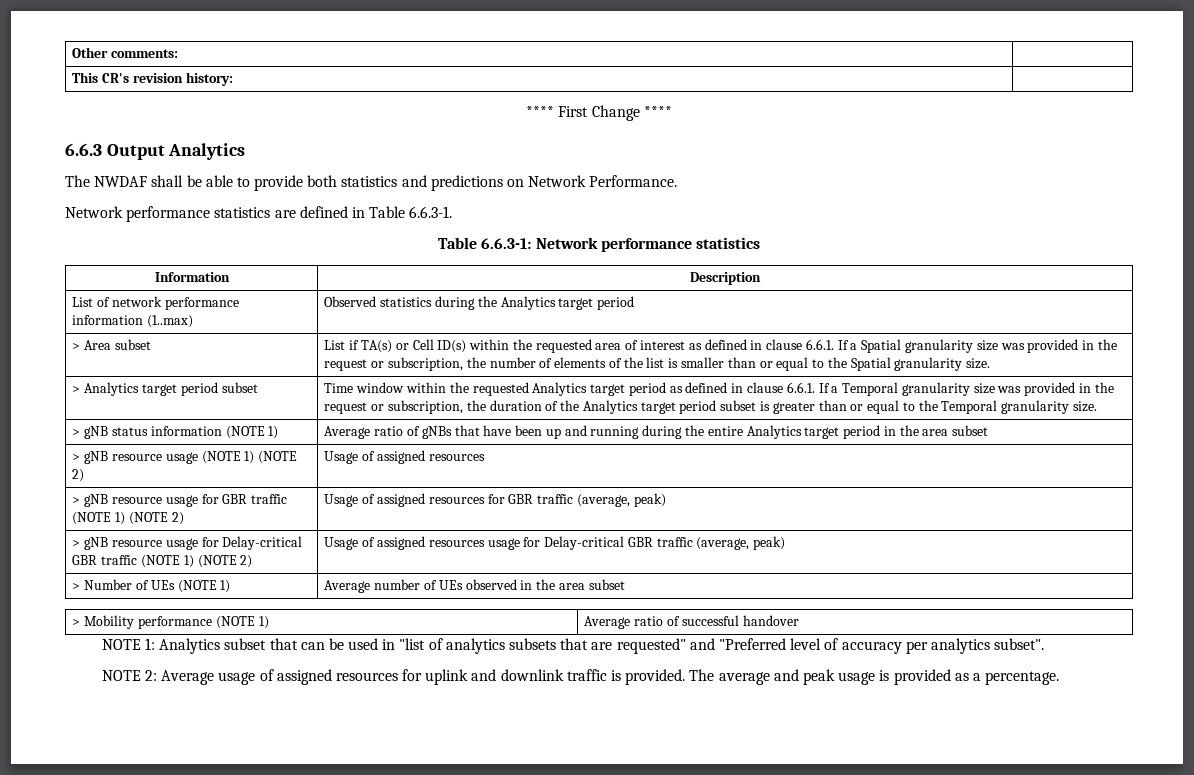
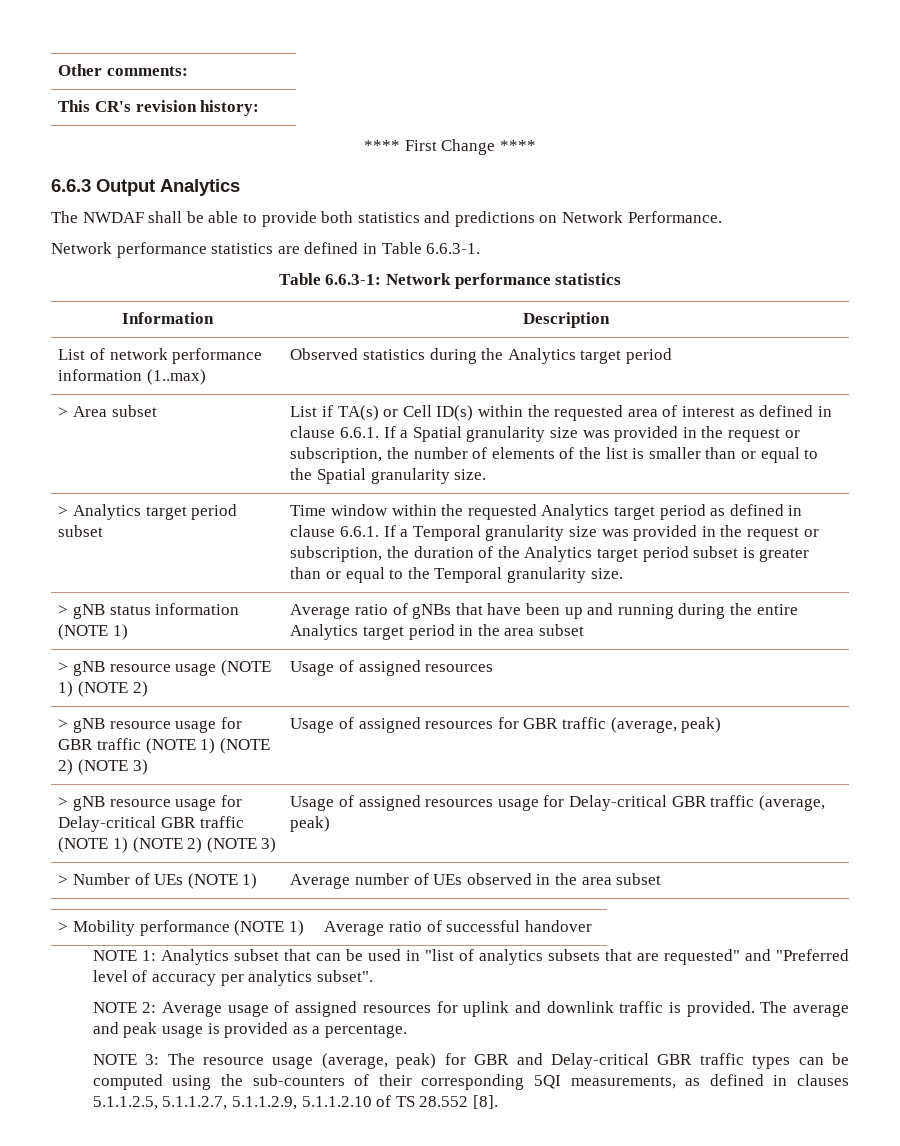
- > gNB resource usage for GBR traffic (NOTE 1) (NOTE 2) | Usage of assigned resources for GBR traffic (average, peak)
+ > gNB resource usage for GBR traffic (NOTE 1) (NOTE 2) (NOTE 3) | Usage of assigned resources for GBR traffic (average, peak)
- > gNB resource usage for Delay-critical GBR traffic (NOTE 1) (NOTE 2) | Usage of assigned resources usage for Delay-critical GBR traffic (average, peak)
+ > gNB resource usage for Delay-critical GBR traffic (NOTE 1) (NOTE 2) (NOTE 3) | Usage of assigned resources usage for Delay-critical GBR traffic (average, peak)
+ NOTE 3: The resource usage (average, peak) for GBR and Delay-critical GBR traffic types can be computed using the sub-counters of their corresponding 5QI measurements, as defined in clauses 5.1.1.2.5, 5.1.1.2.7, 5.1.1.2.9, 5.1.1.2.10 of TS 28.552 [8].

